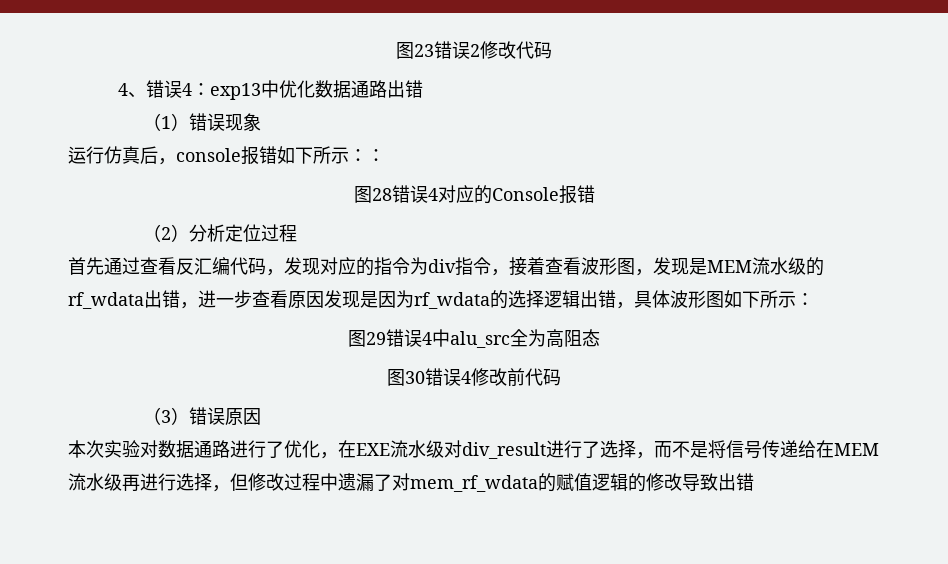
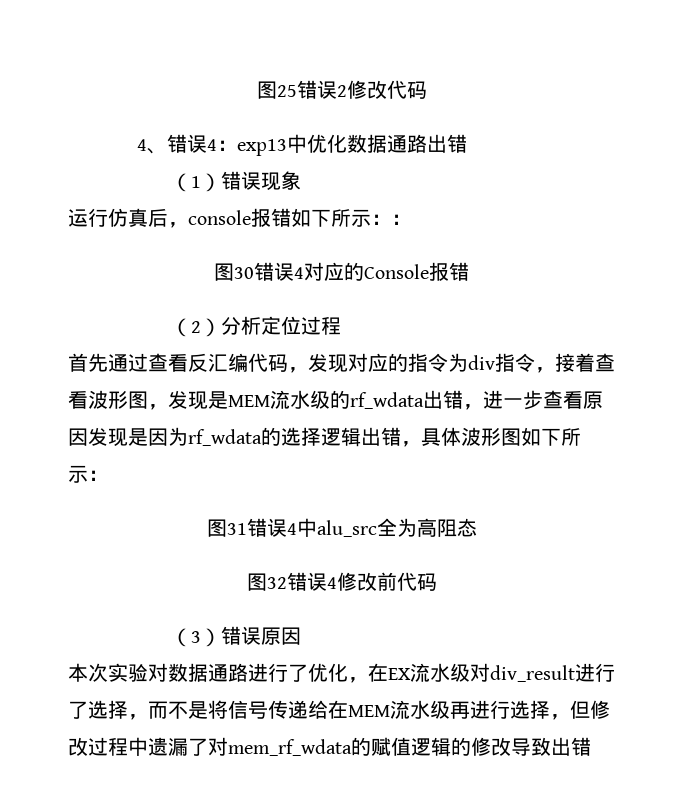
- 图23错误2修改代码
+ 图25错误2修改代码
- 图28错误4对应的Console报错
+ 图30错误4对应的Console报错
- 图29错误4中alu_src全为高阻态
+ 图31错误4中alu_src全为高阻态
- 图30错误4修改前代码
+ 图32错误4修改前代码
- 本次实验对数据通路进行了优化，在EXE流水级对div_result进行了选择，而不是将信号传递给在MEM流水级再进行选择，但修改过程中遗漏了对mem_rf_wdata的赋值逻辑的修改导致出错
+ 本次实验对数据通路进行了优化，在EX流水级对div_result进行了选择，而不是将信号传递给在MEM流水级再进行选择，但修改过程中遗漏了对mem_rf_wdata的赋值逻辑的修改导致出错

